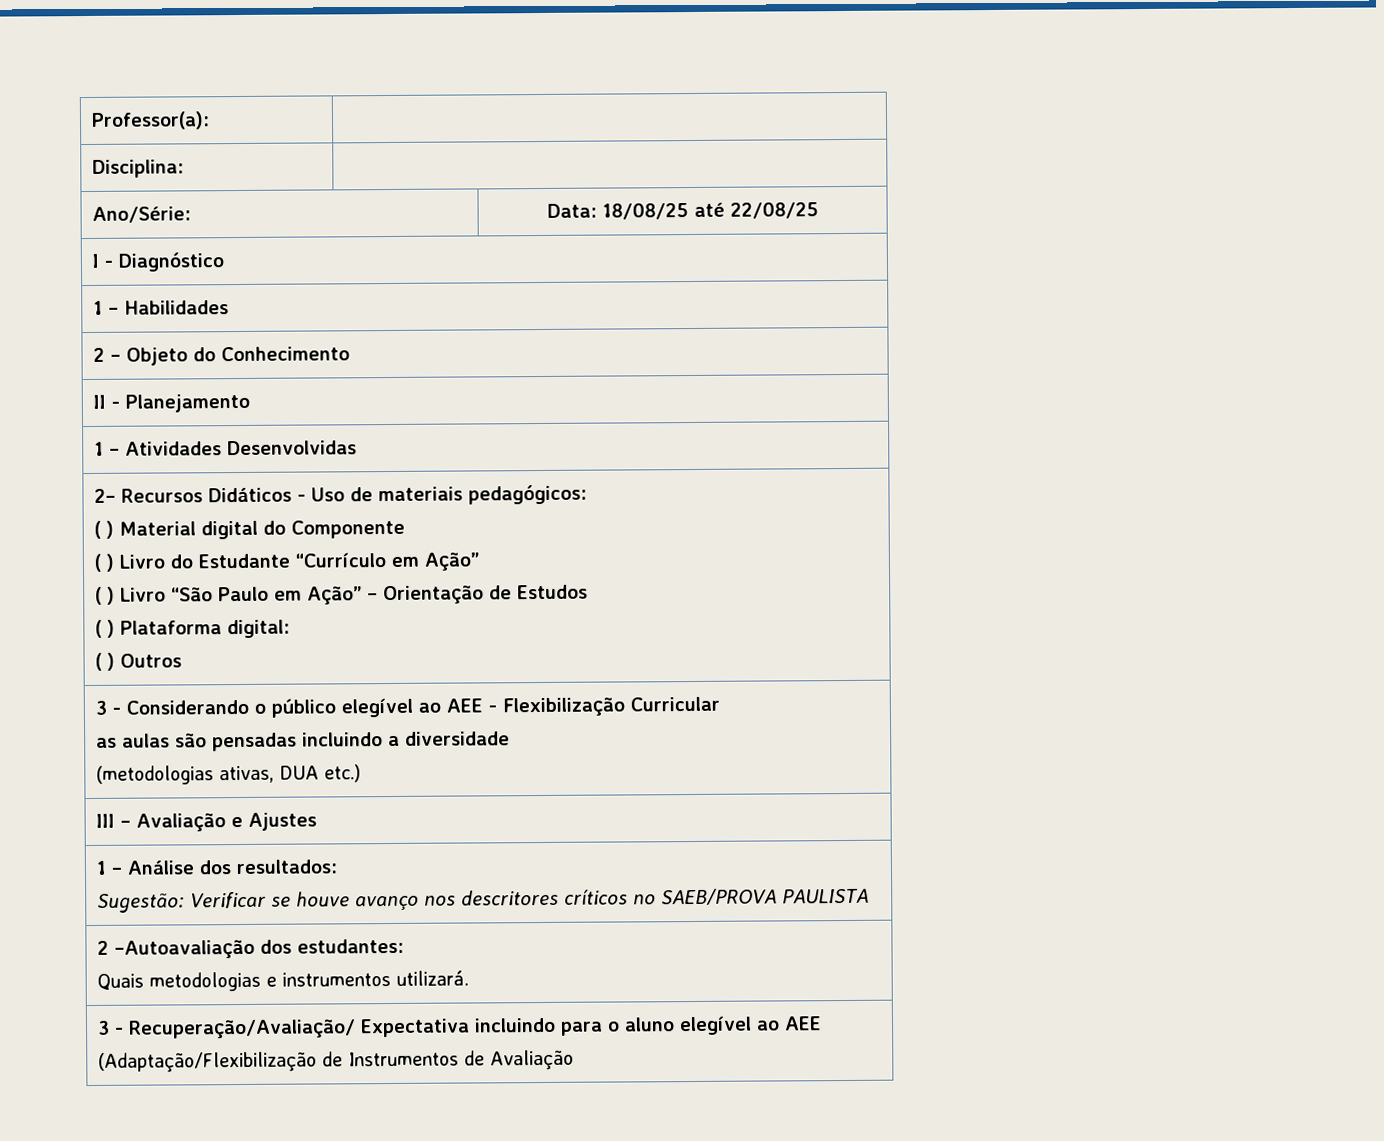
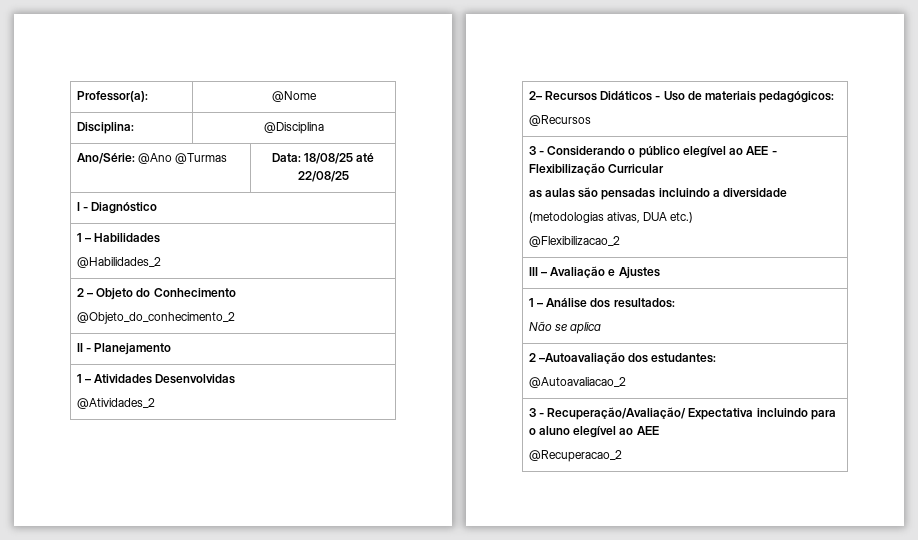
- Professor(a): |
+ Professor(a): | @Nome
- Disciplina: |
+ Disciplina: | @Disciplina
- Ano/Série: | Data: 18/08/25 até 22/08/25
+ Ano/Série: @Ano @Turmas | Data: 18/08/25 até 22/08/25
  1 – Habilidades
+ @Habilidades_2
  2 – Objeto do Conhecimento
+ @Objeto_do_conhecimento_2
  1 – Atividades Desenvolvidas
+ @Atividades_2
  2– Recursos Didáticos - Uso de materiais pedagógicos:
- ( ) Material digital do Componente
- ( ) Livro do Estudante “Currículo em Ação”
- ( ) Livro “São Paulo em Ação” – Orientação de Estudos
- ( ) Plataforma digital:
- ( ) Outros
+ @Recursos
  3 - Considerando o público elegível ao AEE - Flexibilização Curricular
  as aulas são pensadas incluindo a diversidade
  (metodologias ativas, DUA etc.)
+ @Flexibilizacao_2
  1 – Análise dos resultados:
- Sugestão: Verificar se houve avanço nos descritores críticos no SAEB/PROVA PAULISTA
+ Não se aplica
  2 –Autoavaliação dos estudantes:
- Quais metodologias e instrumentos utilizará.
+ @Autoavaliacao_2
  3 - Recuperação/Avaliação/ Expectativa incluindo para o aluno elegível ao AEE
- (Adaptação/Flexibilização de Instrumentos de Avaliação
+ @Recuperacao_2

